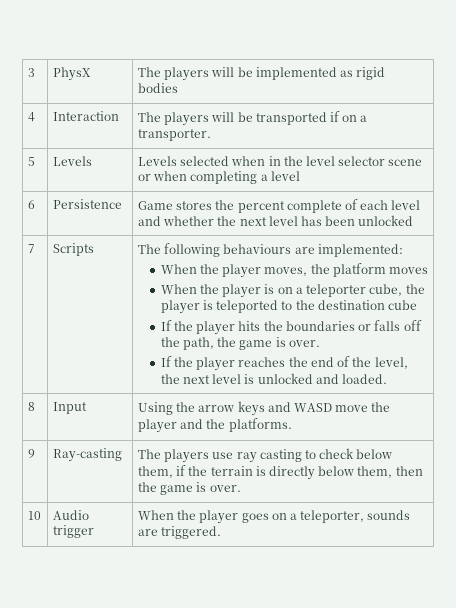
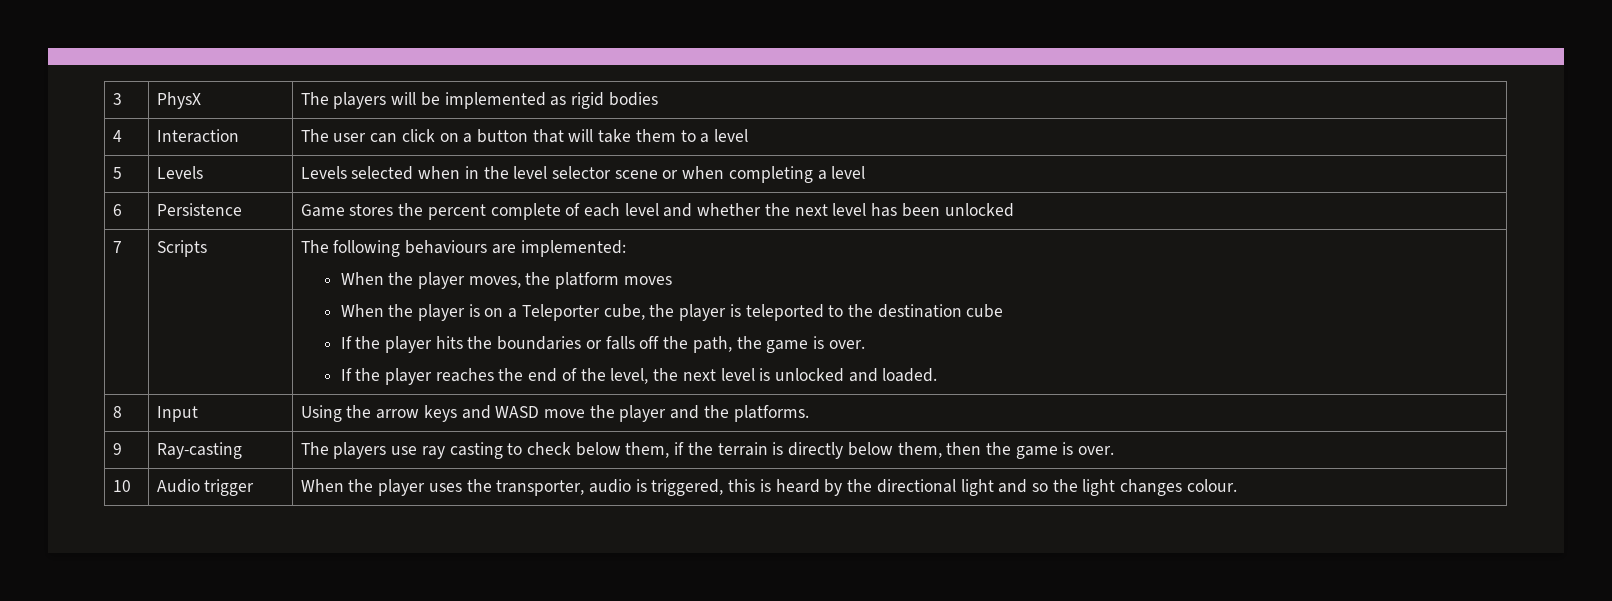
- 4 | Interaction | The players will be transported if on a transporter.
+ 4 | Interaction | The user can click on a button that will take them to a level
- When the player is on a teleporter cube, the player is teleported to the destination cube
+ When the player is on a Teleporter cube, the player is teleported to the destination cube
- 10 | Audio trigger | When the player goes on a teleporter, sounds are triggered.
+ 10 | Audio trigger | When the player uses the transporter, audio is triggered, this is heard by the directional light and so the light changes colour.

